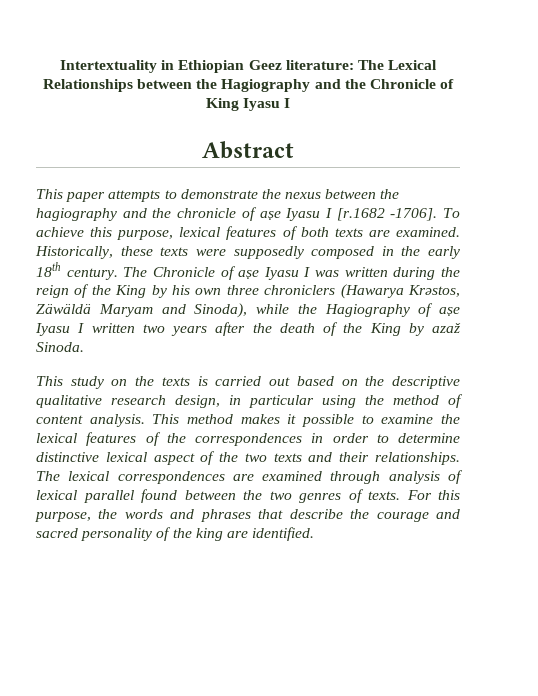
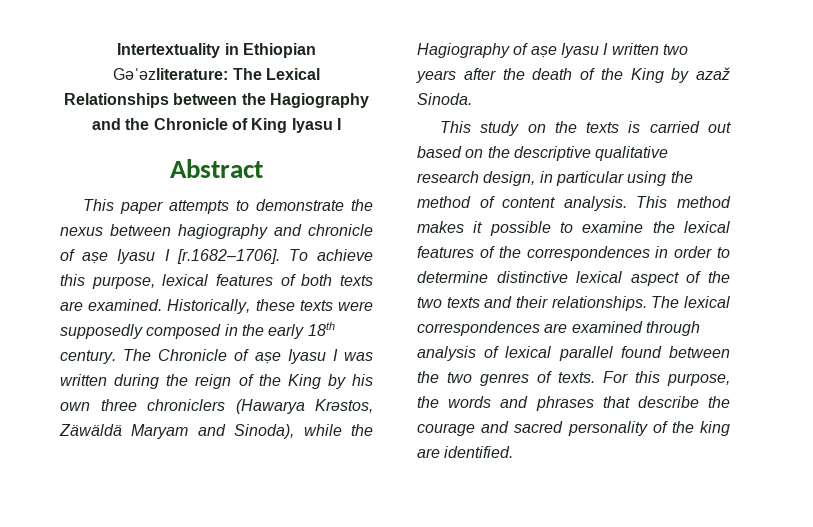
- Intertextuality in Ethiopian Geez literature: The Lexical Relationships between the Hagiography and the Chronicle of King Iyasu I
+ Intertextuality in Ethiopian Gǝʿǝzliterature: The Lexical Relationships between the Hagiography and the Chronicle of King Iyasu I
- This paper attempts to demonstrate the nexus between the hagiography and the chronicle of aṣe Iyasu I [r.1682 -1706]. To achieve this purpose, lexical features of both texts are examined.
+ This paper attempts to demonstrate the nexus between hagiography and chronicle of aṣe Iyasu I [r.1682–1706]. To achieve this purpose, lexical features of both texts are examined.

